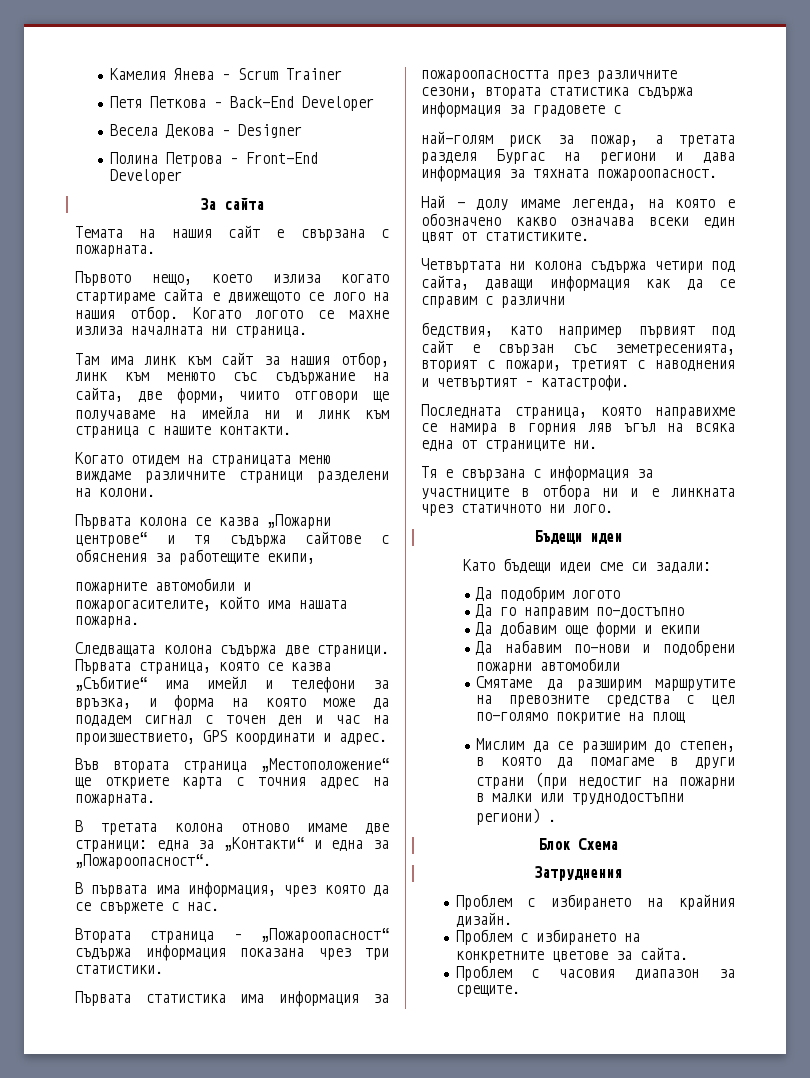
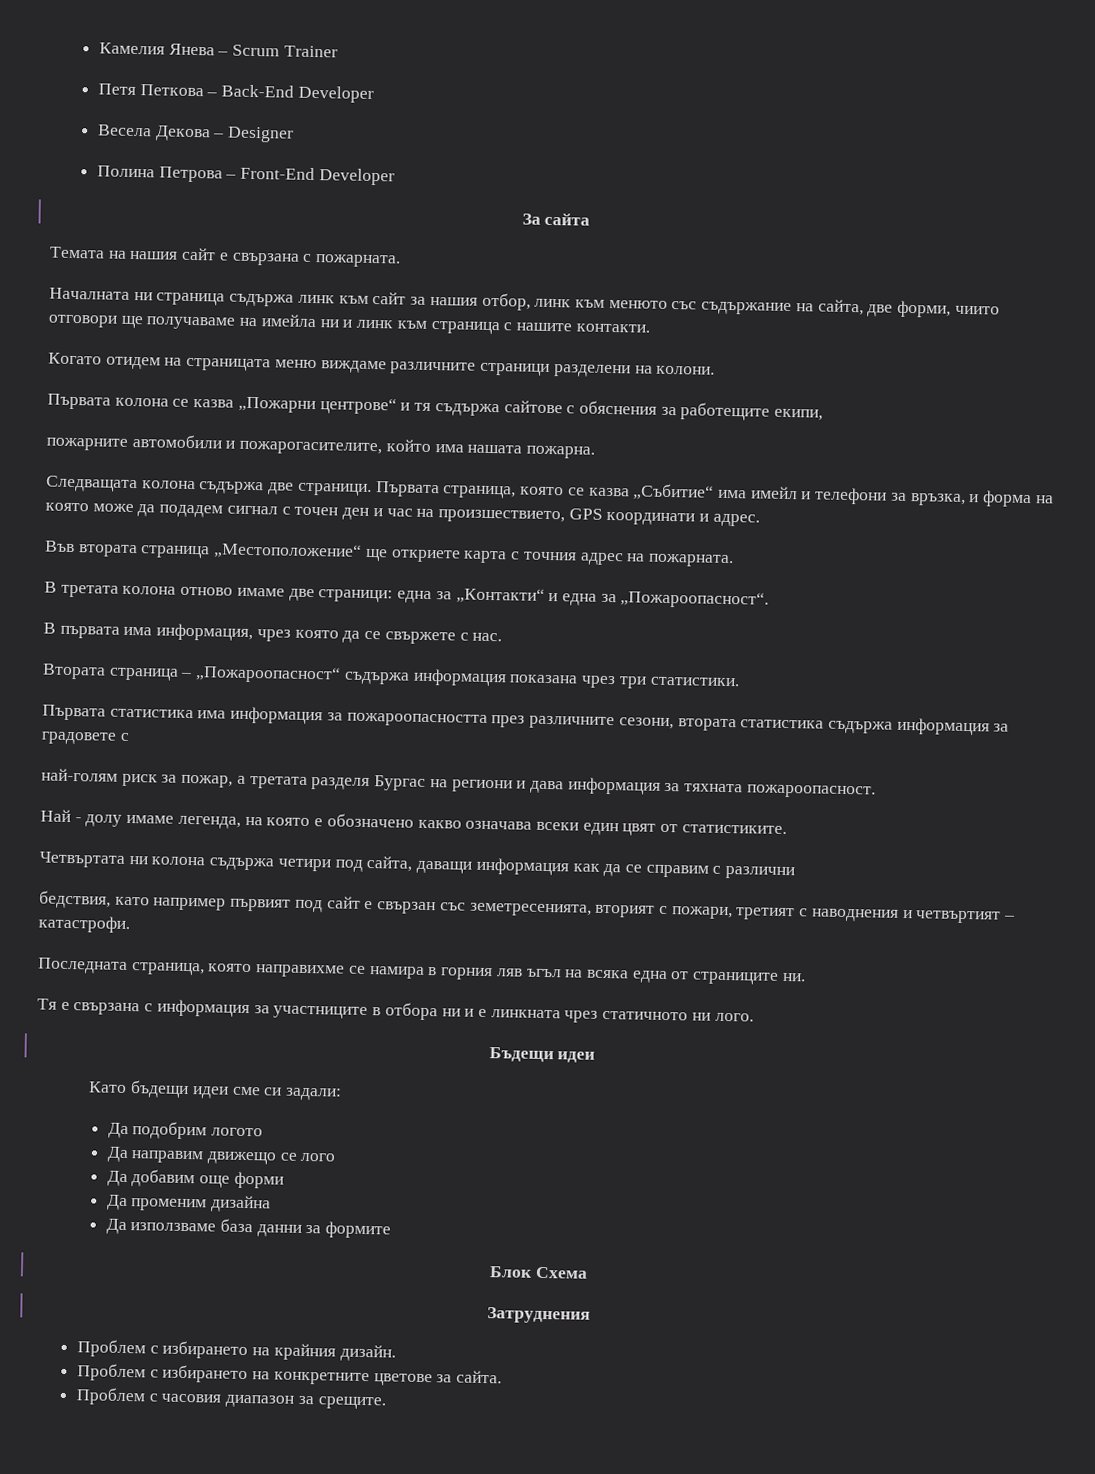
- Първото нещо, което излиза когато стартираме сайта е движещото се лого на нашия отбор. Когато логото се махне излиза началната ни страница.
- Там има линк към сайт за нашия отбор, линк към менюто със съдържание на сайта, две форми, чиито отговори ще получаваме на имейла ни и линк към страница с нашите контакти.
+ Началната ни страница съдържа линк към сайт за нашия отбор, линк към менюто със съдържание на сайта, две форми, чиито отговори ще получаваме на имейла ни и линк към страница с нашите контакти.
- Да го направим по-достъпно
+ Да направим движещо се лого
- Да добавим още форми и екипи
- Да набавим по-нови и подобрени пожарни автомобили
- Смятаме да разширим маршрутите на превозните средства с цел по-голямо покритие на площ
- Мислим да се разширим до степен, в която да помагаме в други страни (при недостиг на пожарни в малки или труднодостъпни региони) .
+ Да добавим още форми
+ Да променим дизайна
+ Да използваме база данни за формите

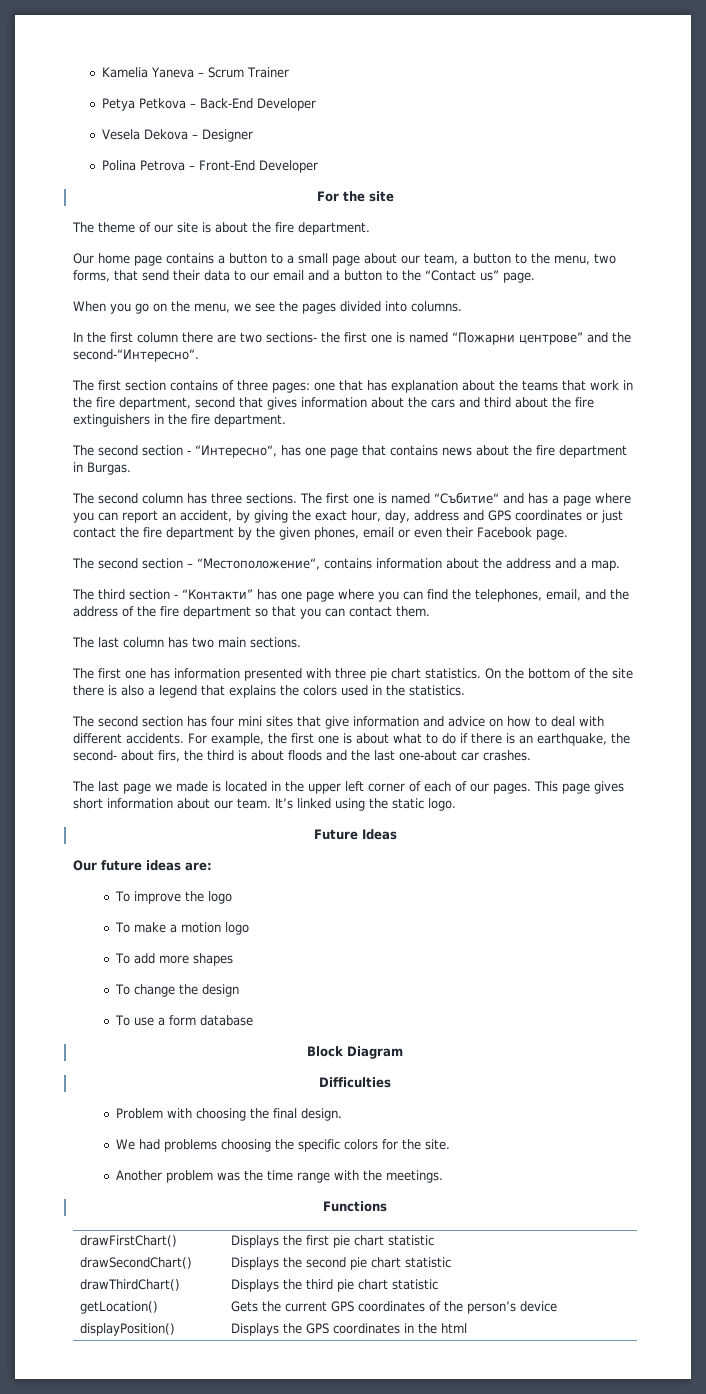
- Камелия Янева – Scrum Trainer
+ Kamelia Yaneva – Scrum Trainer
- Петя Петкова – Back-End Developer
+ Petya Petkova – Back-End Developer
- Весела Декова – Designer
+ Vesela Dekova – Designer
- Полина Петрова – Front-End Developer
+ Polina Petrova – Front-End Developer
- За сайта
- Темата на нашия сайт е свързана с пожарната.
- Началната ни страница съдържа линк към сайт за нашия отбор, линк към менюто със съдържание на сайта, две форми, чиито отговори ще получаваме на имейла ни и линк към страница с нашите контакти.
- Когато отидем на страницата меню виждаме различните страници разделени на колони.
- Първата колона се казва „Пожарни центрове“ и тя съдържа сайтове с обяснения за работещите екипи,
- пожарните автомобили и пожарогасителите, който има нашата пожарна.
- Следващата колона съдържа две страници. Първата страница, която се казва „Събитие“ има имейл и телефони за връзка, и форма на която може да подадем сигнал с точен ден и час на произшествието, GPS координати и адрес.
- Във втората страница „Местоположение“ ще откриете карта с точния адрес на пожарната.
- В третата колона отново имаме две страници: една за „Контакти“ и една за „Пожароопасност“.
- В първата има информация, чрез която да се свържете с нас.
- Втората страница – „Пожароопасност“ съдържа информация показана чрез три статистики.
- Първата статистика има информация за пожароопасността през различните сезони, втората статистика съдържа информация за градовете с
- най-голям риск за пожар, а третата разделя Бургас на региони и дава информация за тяхната пожароопасност.
- Най - долу имаме легенда, на която е обозначено какво означава всеки един цвят от статистиките.
- Четвъртата ни колона съдържа четири под сайта, даващи информация как да се справим с различни
- бедствия, като например първият под сайт е свързан със земетресенията, вторият с пожари, третият с наводнения и четвъртият – катастрофи.
- Последната страница, която направихме се намира в горния ляв ъгъл на всяка една от страниците ни.
- Тя е свързана с информация за участниците в отбора ни и е линкната чрез статичното ни лого.
- Бъдещи идеи
- Като бъдещи идеи сме си задали:
- Да подобрим логото
- Да направим движещо се лого
- Да добавим още форми
- Да променим дизайна
- Да използваме база данни за формите
- Блок Схема
- Затруднения
- Проблем с избирането на крайния дизайн.
- Проблем с избирането на конкретните цветове за сайта.
- Проблем с часовия диапазон за срещите.
+ For the site
+ The theme of our site is about the fire department.
+ Our home page contains a button to a small page about our team, a button to the menu, two forms, that send their data to our email and a button to the “Contact us” page.
+ When you go on the menu, we see the pages divided into columns.
+ In the first column there are two sections- the first one is named “Пожарни центрове” and the second-“Интересно“.
+ The first section contains of three pages: one that has explanation about the teams that work in the fire department, second that gives information about the cars and third about the fire extinguishers in the fire department.
+ The second section - “Интересно“, has one page that contains news about the fire department in Burgas.
+ The second column has three sections. The first one is named “Събитие“ and has a page where you can report an accident, by giving the exact hour, day, address and GPS coordinates or just contact the fire department by the given phones, email or even their Facebook page.
+ The second section – “Местоположение“, contains information about the address and a map.
+ The third section - “Контакти” has one page where you can find the telephones, email, and the address of the fire department so that you can contact them.
+ The last column has two main sections.
+ The first one has information presented with three pie chart statistics. On the bottom of the site there is also a legend that explains the colors used in the statistics.
+ The second section has four mini sites that give information and advice on how to deal with different accidents. For example, the first one is about what to do if there is an earthquake, the second- about firs, the third is about floods and the last one-about car crashes.
+ The last page we made is located in the upper left corner of each of our pages. This page gives short information about our team. It’s linked using the static logo.
+ Future Ideas
+ Our future ideas are:
+ To improve the logo
+ To make a motion logo
+ To add more shapes
+ To change the design
+ To use a form database
+ Block Diagram
+ Difficulties
+ Problem with choosing the final design.
+ We had problems choosing the specific colors for the site.
+ Another problem was the time range with the meetings.
+ Functions
+ drawFirstChart() | Displays the first pie chart statistic
+ drawSecondChart() | Displays the second pie chart statistic
+ drawThirdChart() | Displays the third pie chart statistic
+ getLocation() | Gets the current GPS coordinates of the person’s device
+ displayPosition() | Displays the GPS coordinates in the html

